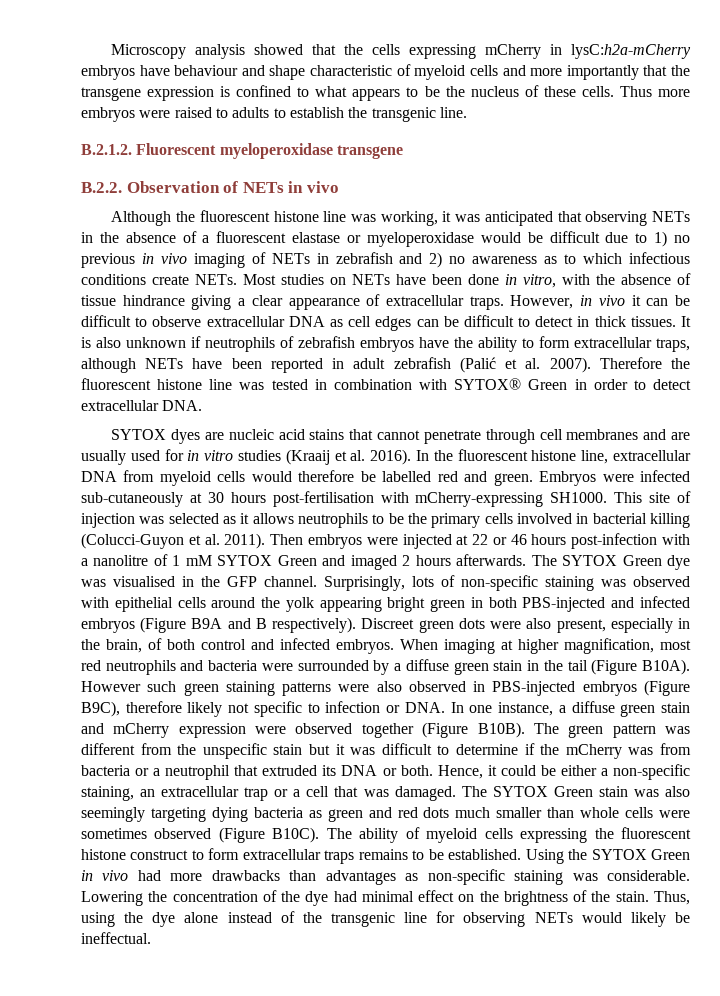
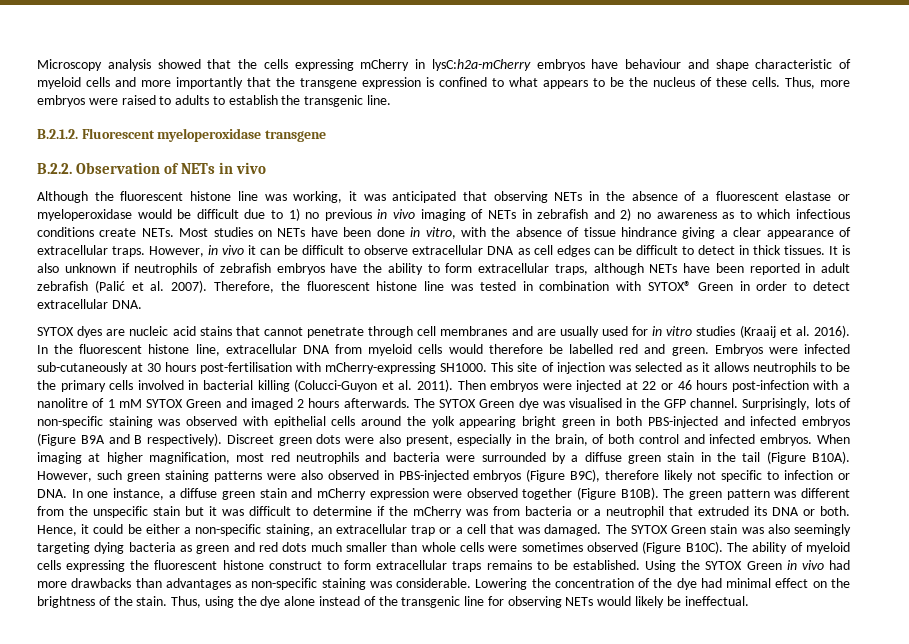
- Thus more embryos were raised to adults to establish the transgenic line.
+ Thus, more embryos were raised to adults to establish the transgenic line.
- Therefore the fluorescent histone line was tested in combination with SYTOX® Green in order to detect extracellular DNA.
+ Therefore, the fluorescent histone line was tested in combination with SYTOX® Green in order to detect extracellular DNA.
- However such green staining patterns were also observed in PBS-injected embryos (Figure B9C), therefore likely not specific to infection or DNA. In one instance, a diffuse green stain and mCherry expression were observed together (Figure B10B).
+ However, such green staining patterns were also observed in PBS-injected embryos (Figure B9C), therefore likely not specific to infection or DNA. In one instance, a diffuse green stain and mCherry expression were observed together (Figure B10B).

